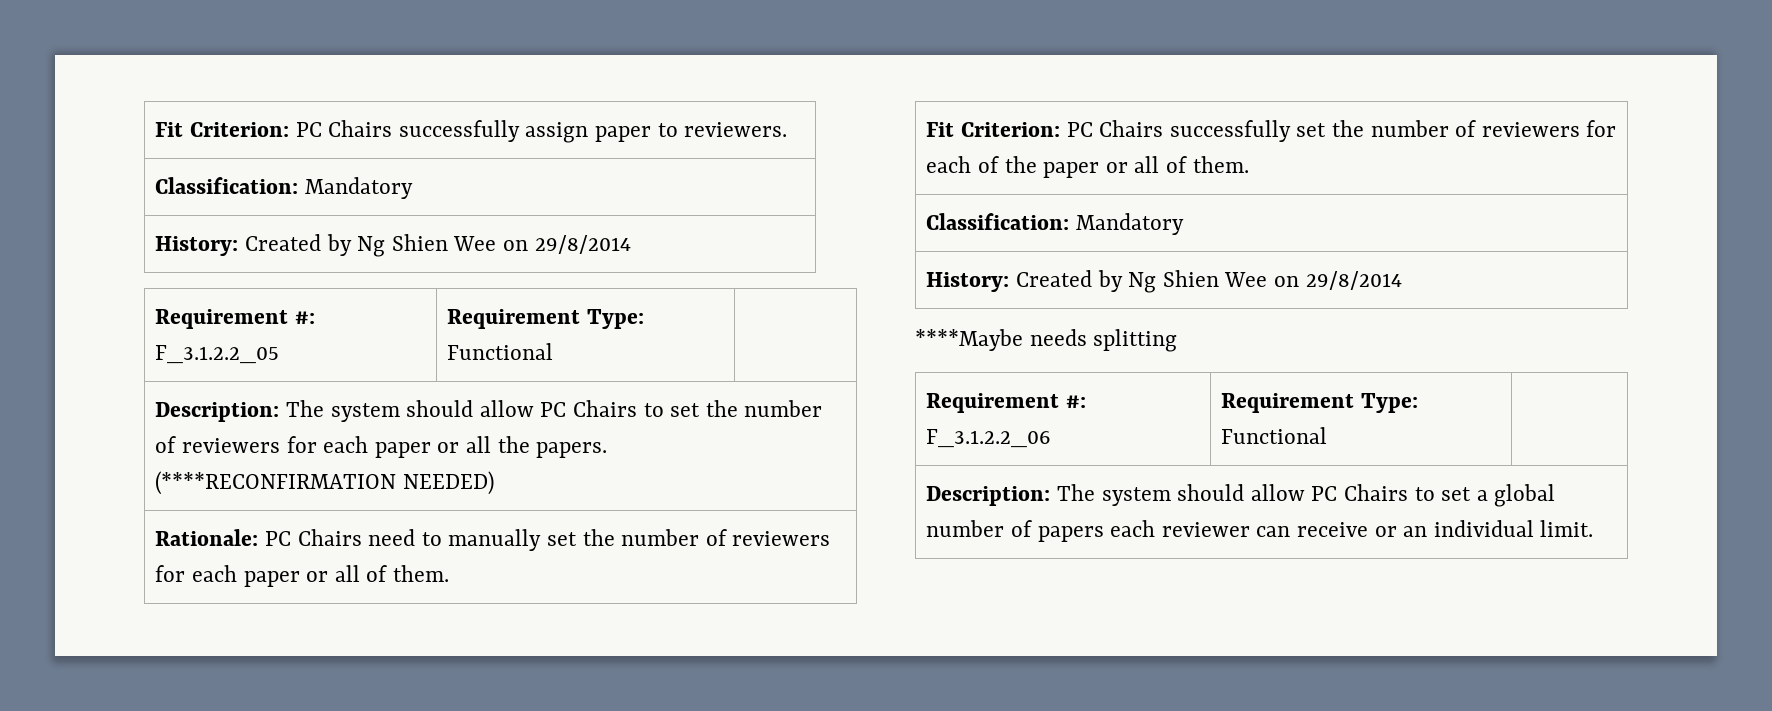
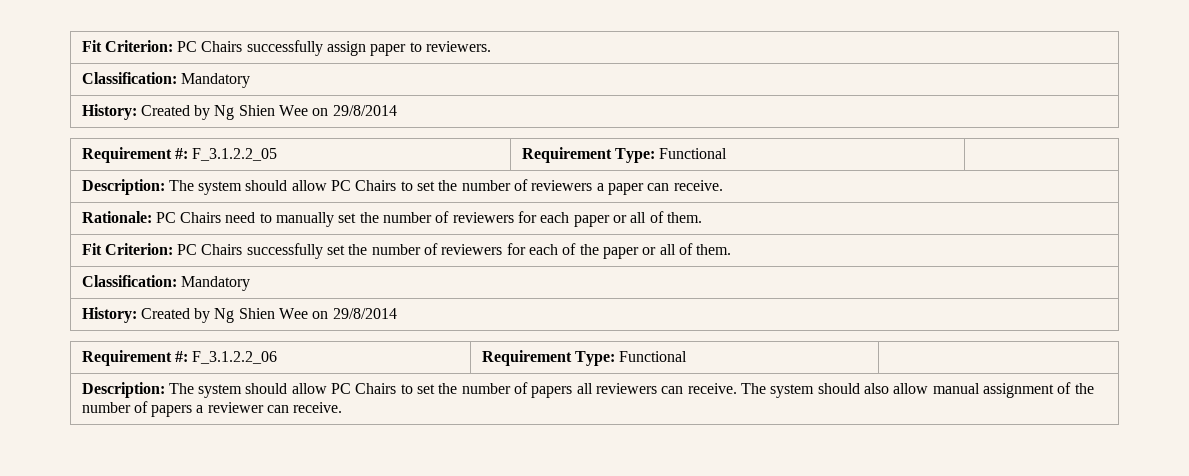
- Description: The system should allow PC Chairs to set the number of reviewers for each paper or all the papers. (****RECONFIRMATION NEEDED)
+ Description: The system should allow PC Chairs to set the number of reviewers a paper can receive.
- ****Maybe needs splitting
- Description: The system should allow PC Chairs to set a global number of papers each reviewer can receive or an individual limit.
+ Description: The system should allow PC Chairs to set the number of papers all reviewers can receive. The system should also allow manual assignment of the number of papers a reviewer can receive.

